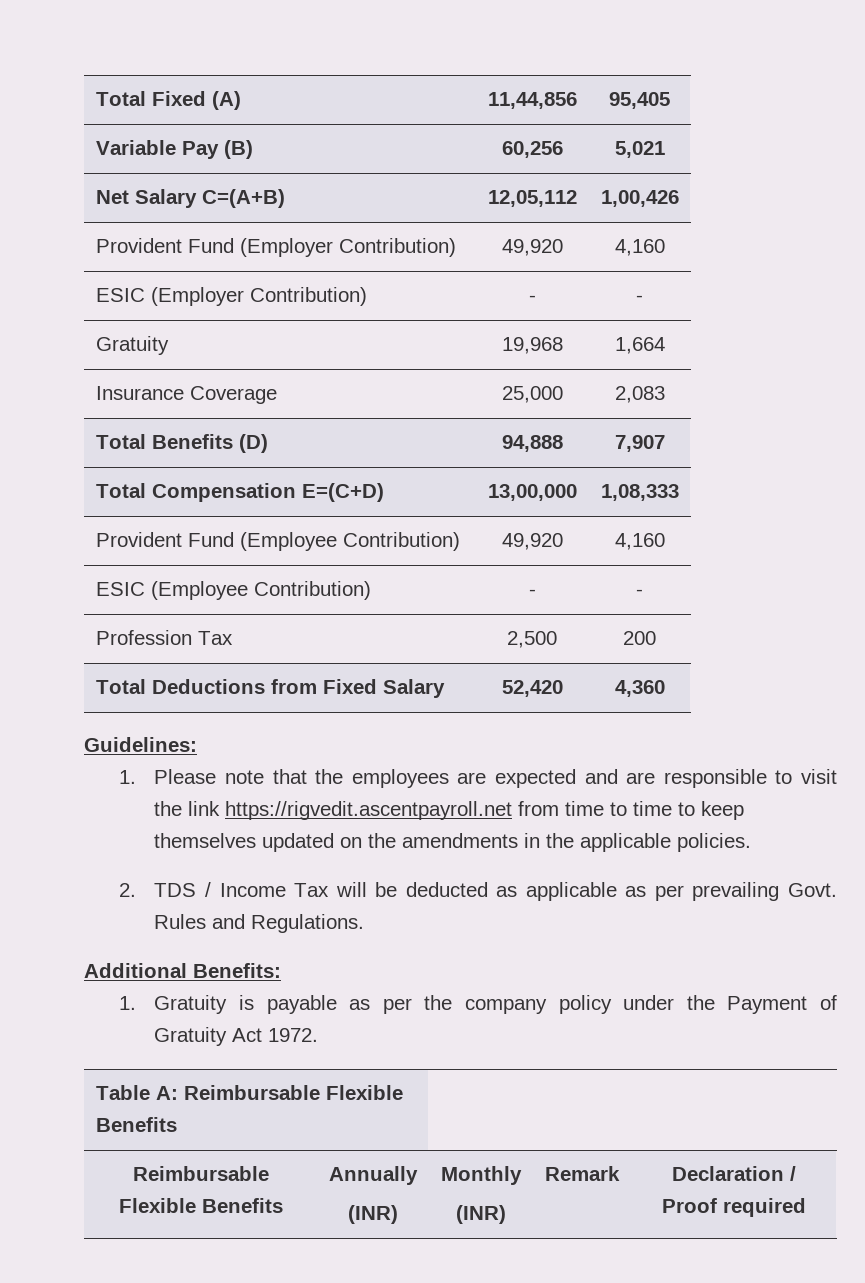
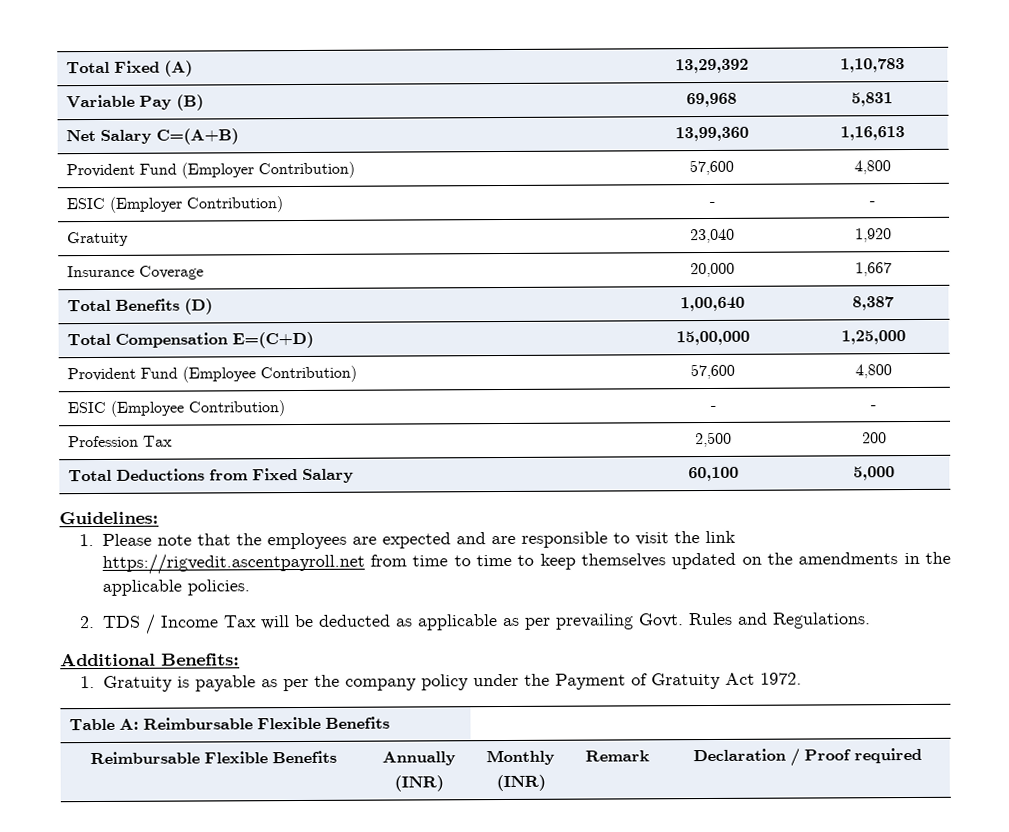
- Total Fixed (A) | 11,44,856 | 95,405
+ Total Fixed (A) | 13,29,392 | 1,10,783
- Variable Pay (B) | 60,256 | 5,021
+ Variable Pay (B) | 69,968 | 5,831
- Net Salary C=(A+B) | 12,05,112 | 1,00,426
+ Net Salary C=(A+B) | 13,99,360 | 1,16,613
- Provident Fund (Employer Contribution) | 49,920 | 4,160
+ Provident Fund (Employer Contribution) | 57,600 | 4,800
- Gratuity | 19,968 | 1,664
+ Gratuity | 23,040 | 1,920
- Insurance Coverage | 25,000 | 2,083
+ Insurance Coverage | 20,000 | 1,667
- Total Benefits (D) | 94,888 | 7,907
+ Total Benefits (D) | 1,00,640 | 8,387
- Total Compensation E=(C+D) | 13,00,000 | 1,08,333
+ Total Compensation E=(C+D) | 15,00,000 | 1,25,000
- Provident Fund (Employee Contribution) | 49,920 | 4,160
+ Provident Fund (Employee Contribution) | 57,600 | 4,800
- Total Deductions from Fixed Salary | 52,420 | 4,360
+ Total Deductions from Fixed Salary | 60,100 | 5,000

